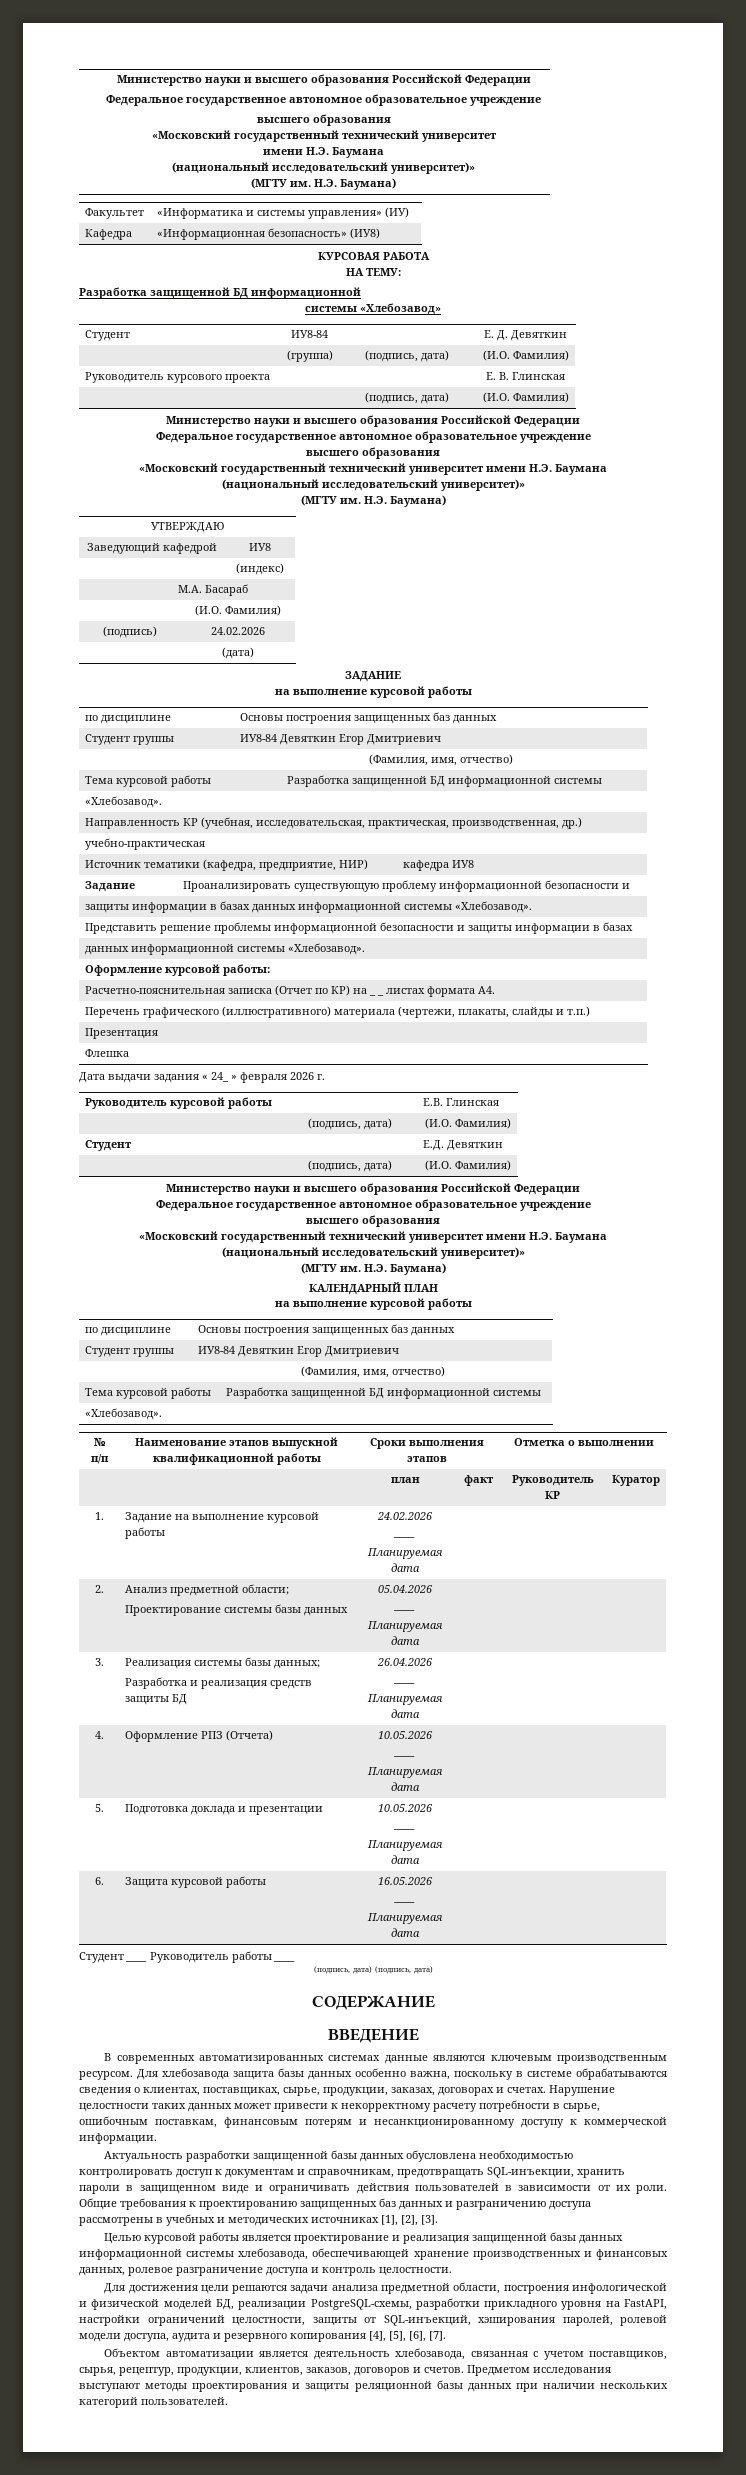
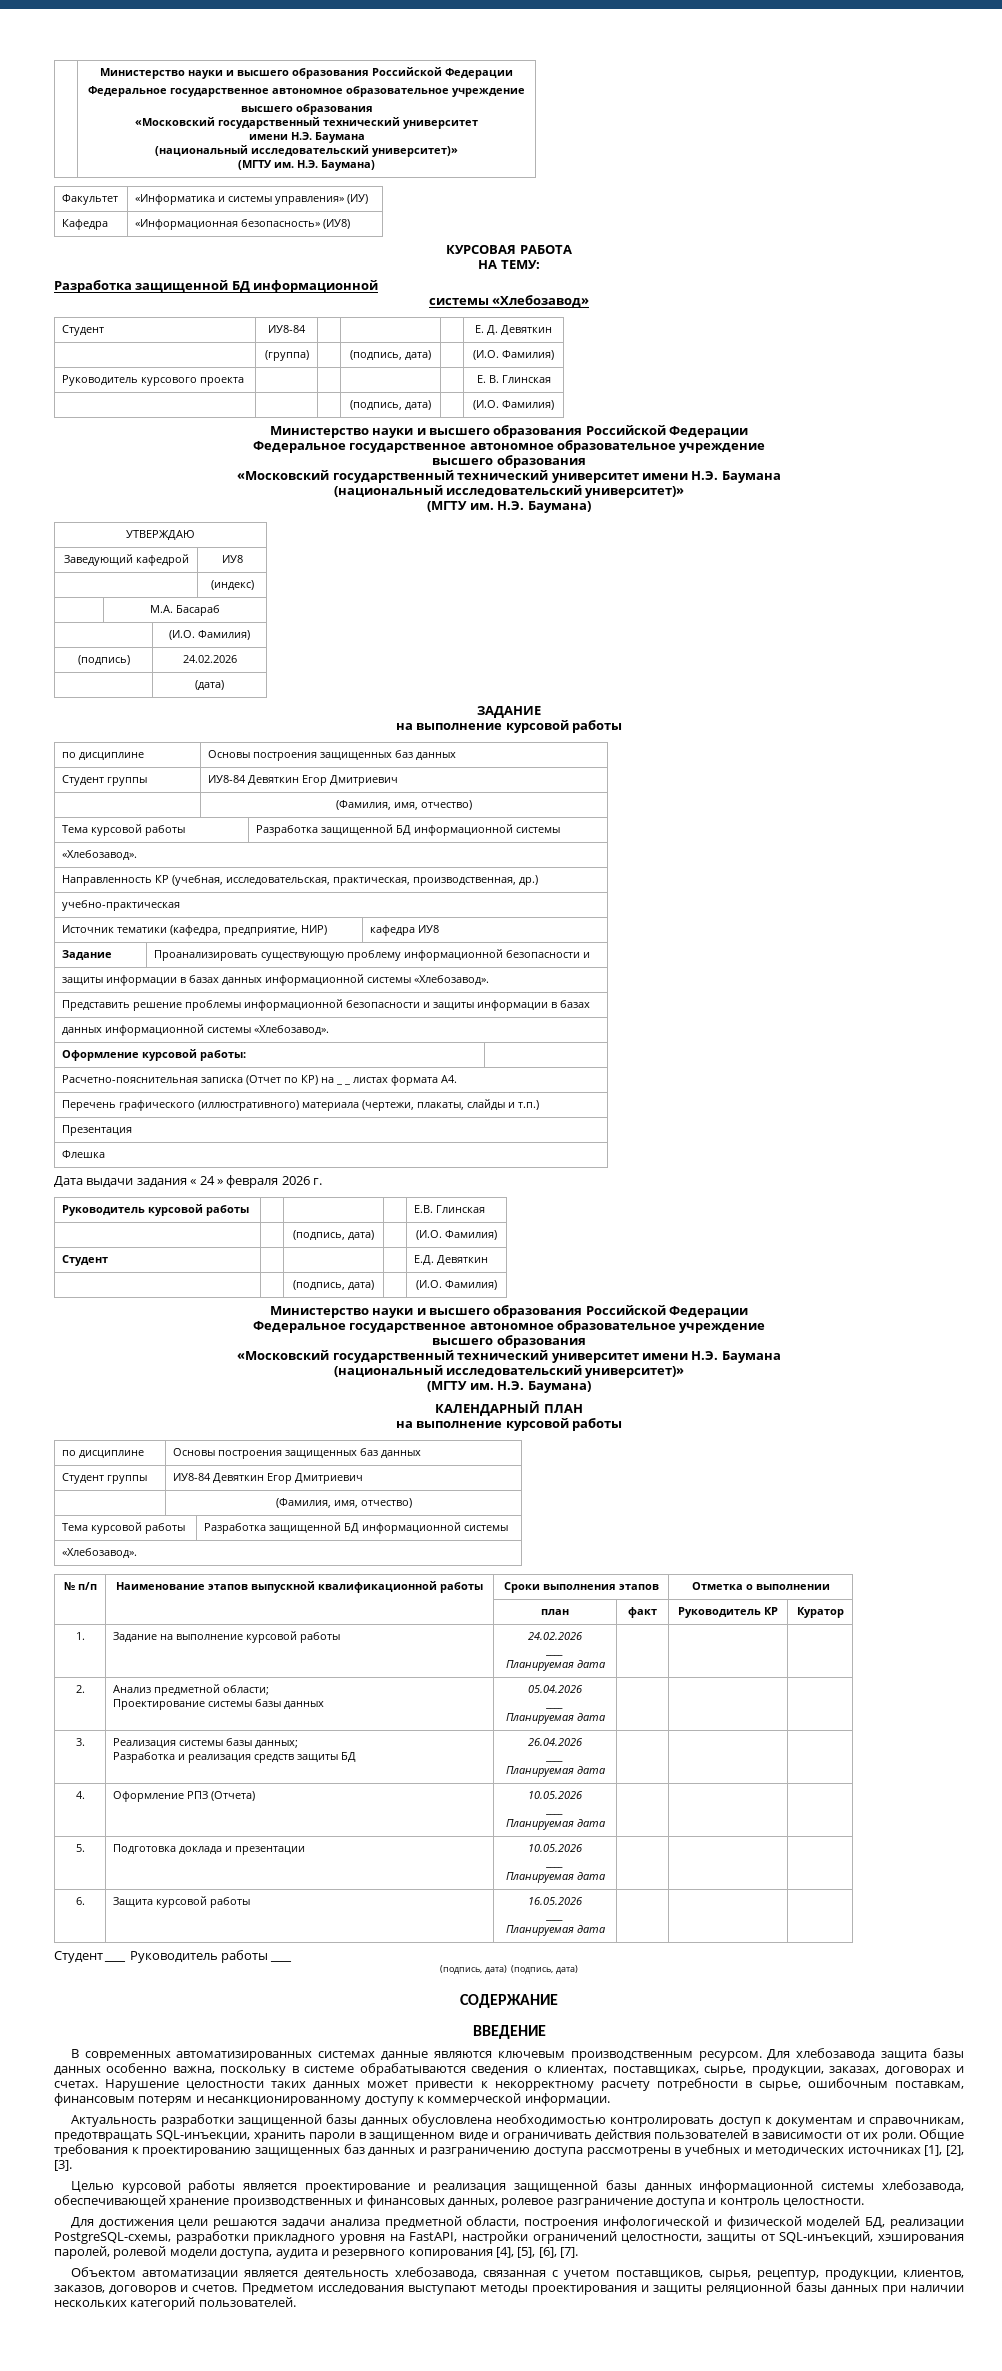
- Дата выдачи задания « 24_ » февраля 2026 г.
+ Дата выдачи задания « 24 » февраля 2026 г.

